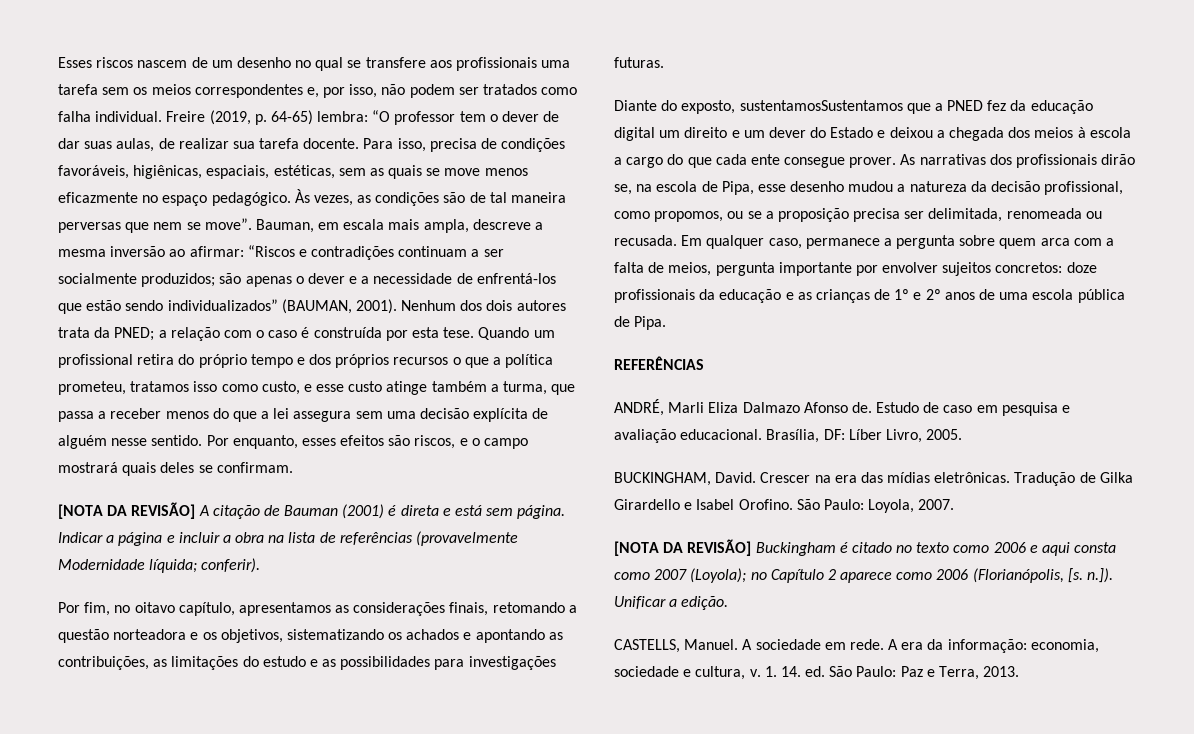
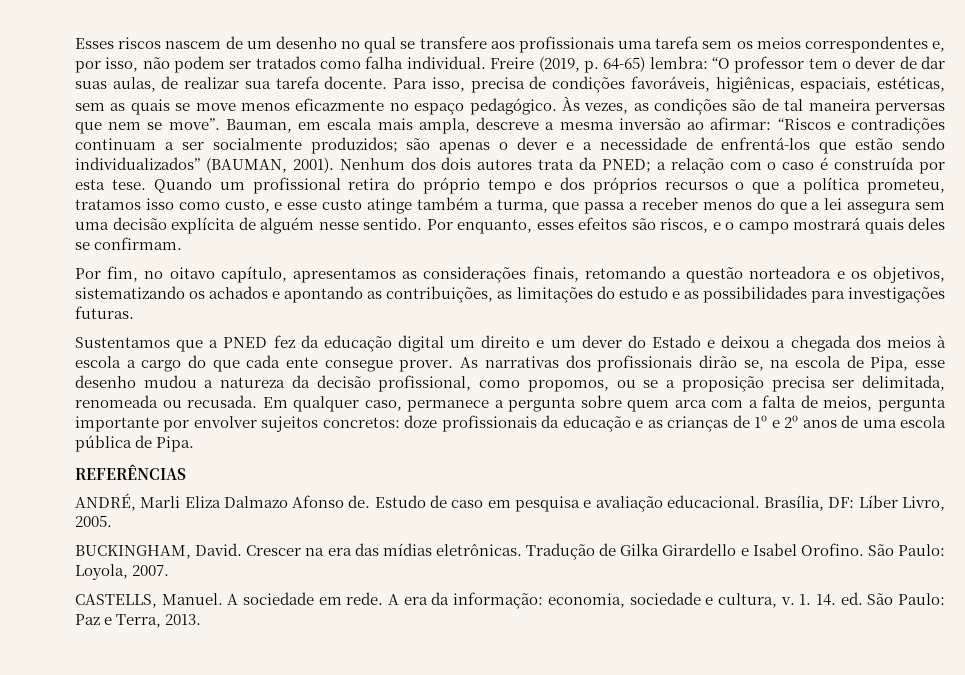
- [NOTA DA REVISÃO] A citação de Bauman (2001) é direta e está sem página. Indicar a página e incluir a obra na lista de referências (provavelmente Modernidade líquida; conferir).
- Diante do exposto, sustentamosSustentamos que a PNED fez da educação digital um direito e um dever do Estado e deixou a chegada dos meios à escola a cargo do que cada ente consegue prover.
+ Sustentamos que a PNED fez da educação digital um direito e um dever do Estado e deixou a chegada dos meios à escola a cargo do que cada ente consegue prover.
- [NOTA DA REVISÃO] Buckingham é citado no texto como 2006 e aqui consta como 2007 (Loyola); no Capítulo 2 aparece como 2006 (Florianópolis, [s. n.]). Unificar a edição.

